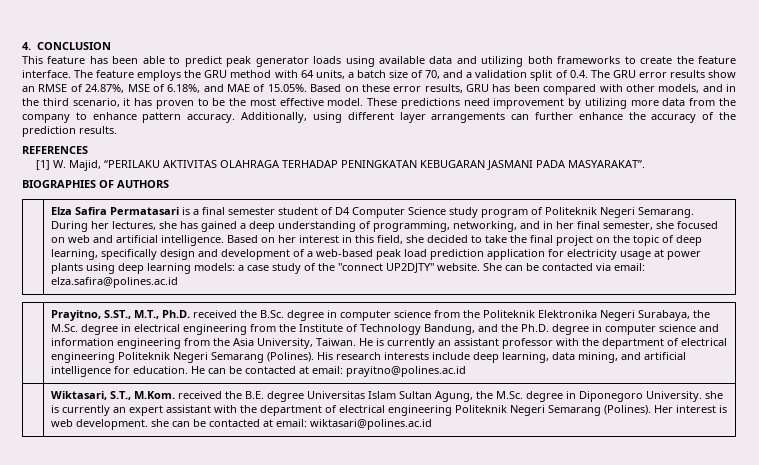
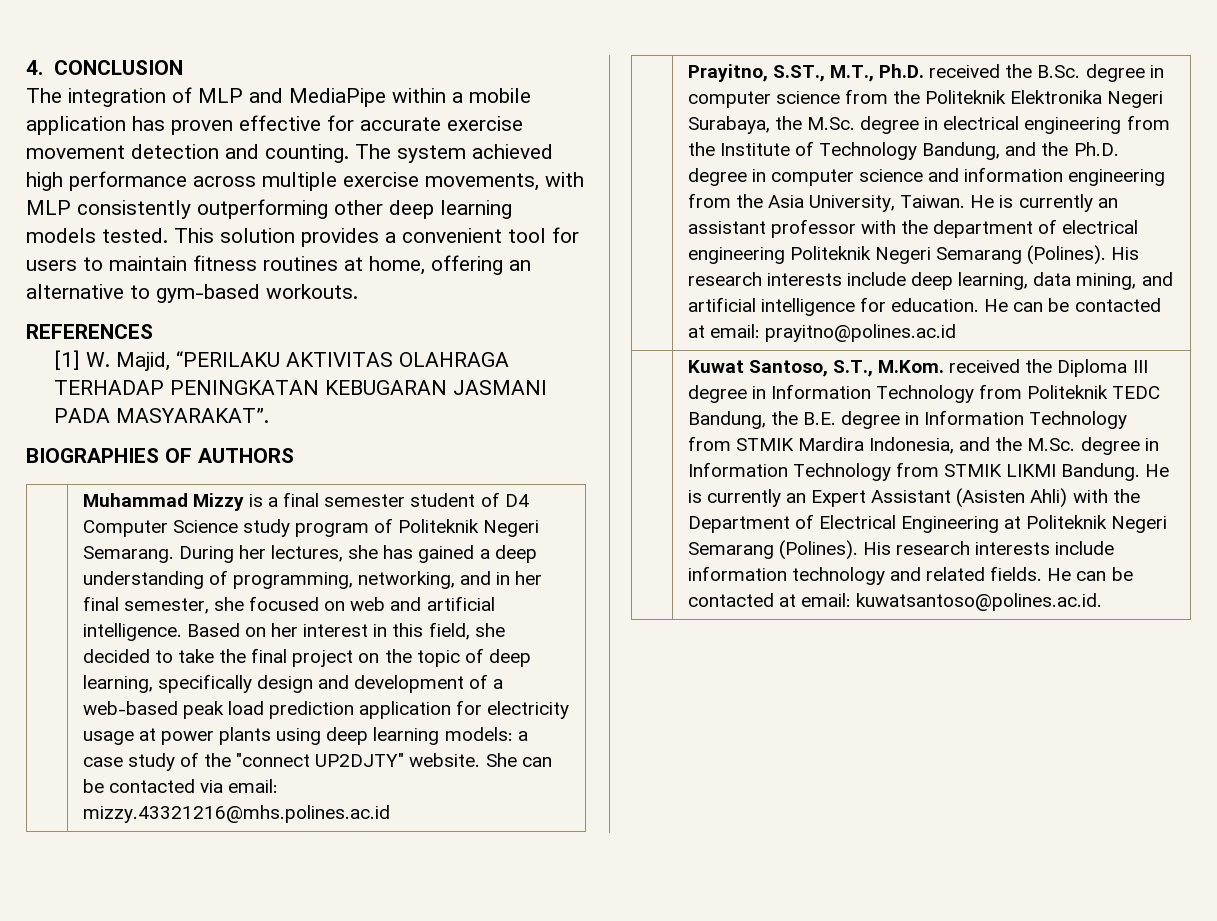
- This feature has been able to predict peak generator loads using available data and utilizing both frameworks to create the feature interface. The feature employs the GRU method with 64 units, a batch size of 70, and a validation split of 0.4. The GRU error results show an RMSE of 24.87%, MSE of 6.18%, and MAE of 15.05%. Based on these error results, GRU has been compared with other models, and in the third scenario, it has proven to be the most effective model. These predictions need improvement by utilizing more data from the company to enhance pattern accuracy. Additionally, using different layer arrangements can further enhance the accuracy of the prediction results.
+ The integration of MLP and MediaPipe within a mobile application has proven effective for accurate exercise movement detection and counting. The system achieved high performance across multiple exercise movements, with MLP consistently outperforming other deep learning models tested. This solution provides a convenient tool for users to maintain fitness routines at home, offering an alternative to gym-based workouts.
- Elza Safira Permatasari is a final semester student of D4 Computer Science study program of Politeknik Negeri Semarang.
+ Muhammad Mizzy is a final semester student of D4 Computer Science study program of Politeknik Negeri Semarang.
- She can be contacted via email: elza.safira@polines.ac.id
+ She can be contacted via email: mizzy.43321216@mhs.polines.ac.id
- Wiktasari, S.T., M.Kom. received the B.E. degree Universitas Islam Sultan Agung, the M.Sc. degree in Diponegoro University. she is currently an expert assistant with the department of electrical engineering Politeknik Negeri Semarang (Polines). Her interest is web development. she can be contacted at email: wiktasari@polines.ac.id
+ Kuwat Santoso, S.T., M.Kom. received the Diploma III degree in Information Technology from Politeknik TEDC Bandung, the B.E. degree in Information Technology from STMIK Mardira Indonesia, and the M.Sc. degree in Information Technology from STMIK LIKMI Bandung. He is currently an Expert Assistant (Asisten Ahli) with the Department of Electrical Engineering at Politeknik Negeri Semarang (Polines). His research interests include information technology and related fields. He can be contacted at email: kuwatsantoso@polines.ac.id.

